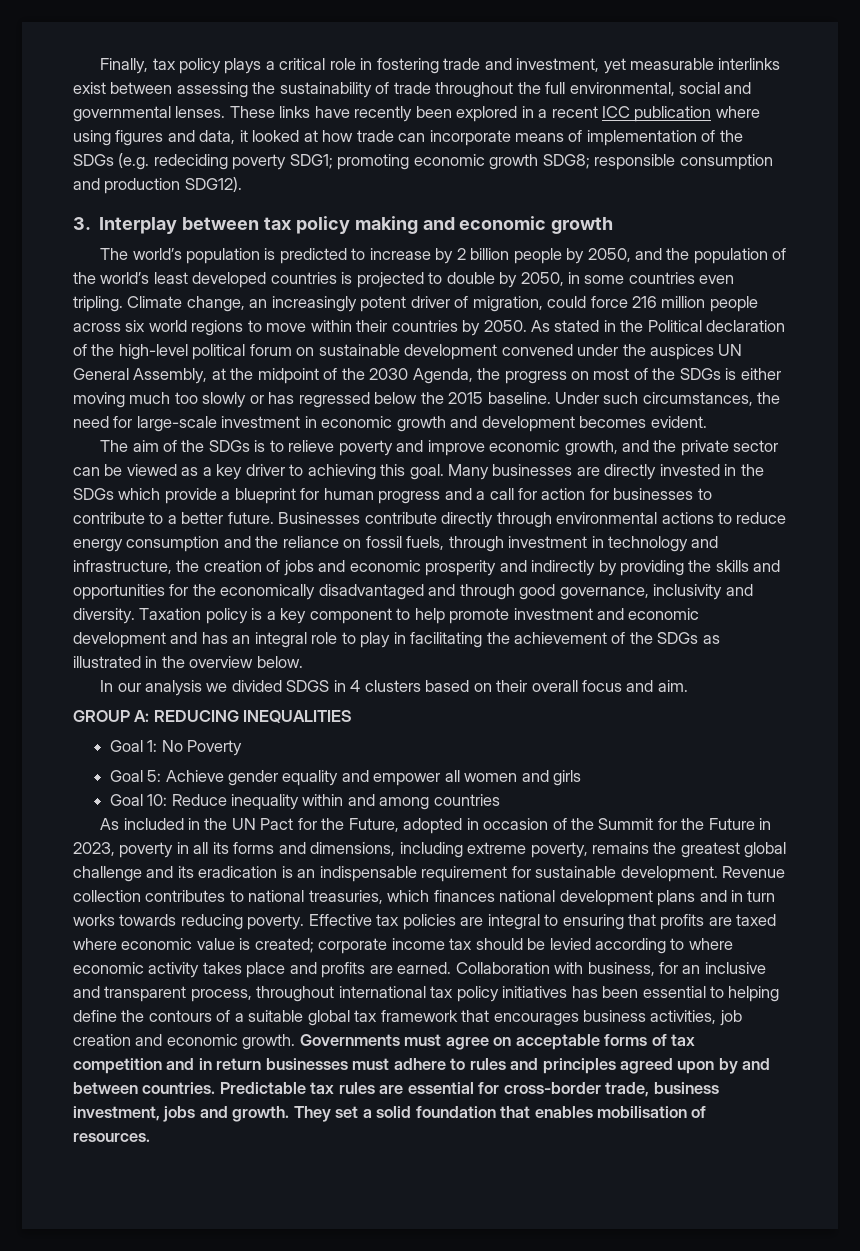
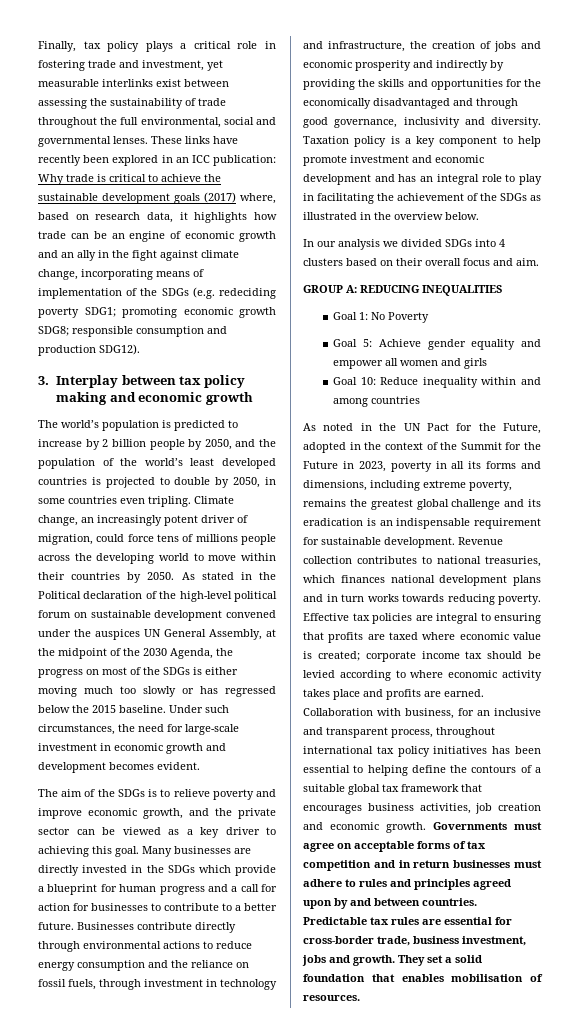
- These links have recently been explored in a recent ICC publication where using figures and data, it looked at how trade can incorporate means of implementation of the SDGs (e.g. redeciding poverty SDG1; promoting economic growth SDG8; responsible consumption and production SDG12).
+ These links have recently been explored in an ICC publication: Why trade is critical to achieve the sustainable development goals (2017) where, based on research data, it highlights how trade can be an engine of economic growth and an ally in the fight against climate change, incorporating means of implementation of the SDGs (e.g. redeciding poverty SDG1; promoting economic growth SDG8; responsible consumption and production SDG12).
- Climate change, an increasingly potent driver of migration, could force 216 million people across six world regions to move within their countries by 2050.
+ Climate change, an increasingly potent driver of migration, could force tens of millions people across the developing world to move within their countries by 2050.
- In our analysis we divided SDGS in 4 clusters based on their overall focus and aim.
+ In our analysis we divided SDGs into 4 clusters based on their overall focus and aim.
- As included in the UN Pact for the Future, adopted in occasion of the Summit for the Future in 2023, poverty in all its forms and dimensions, including extreme poverty, remains the greatest global challenge and its eradication is an indispensable requirement for sustainable development.
+ As noted in the UN Pact for the Future, adopted in the context of the Summit for the Future in 2023, poverty in all its forms and dimensions, including extreme poverty, remains the greatest global challenge and its eradication is an indispensable requirement for sustainable development.

